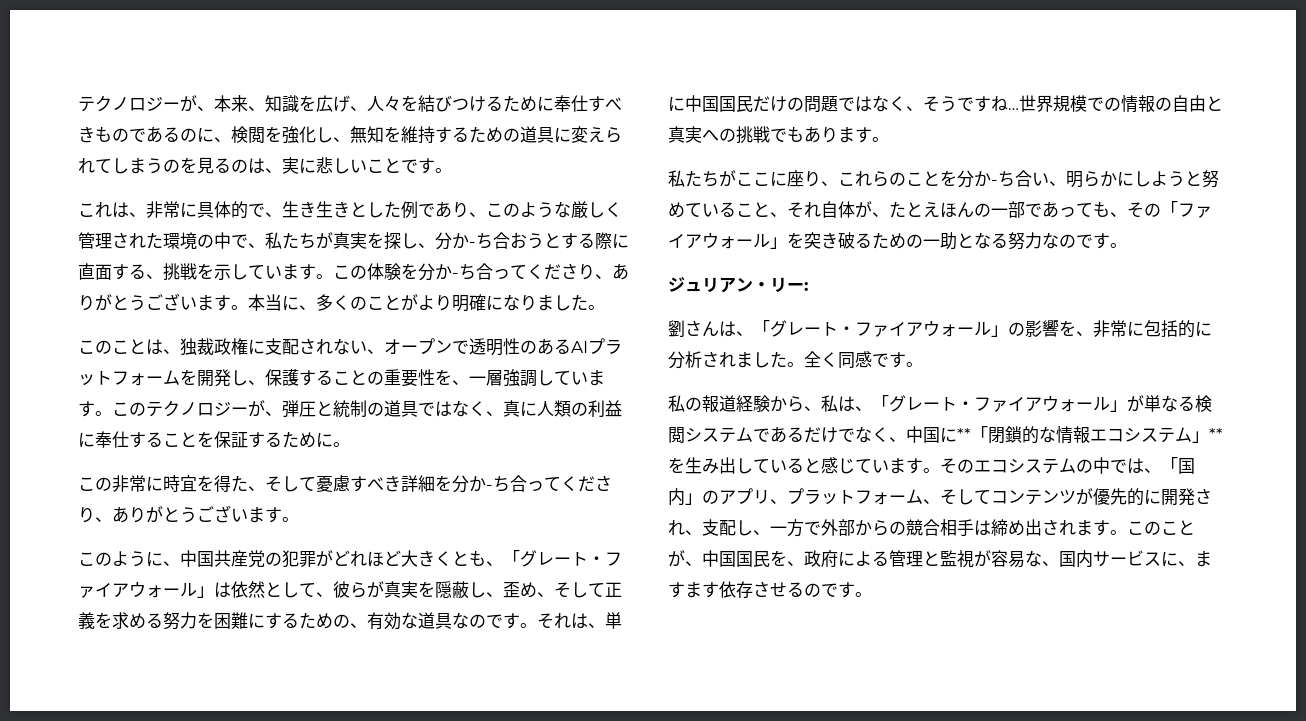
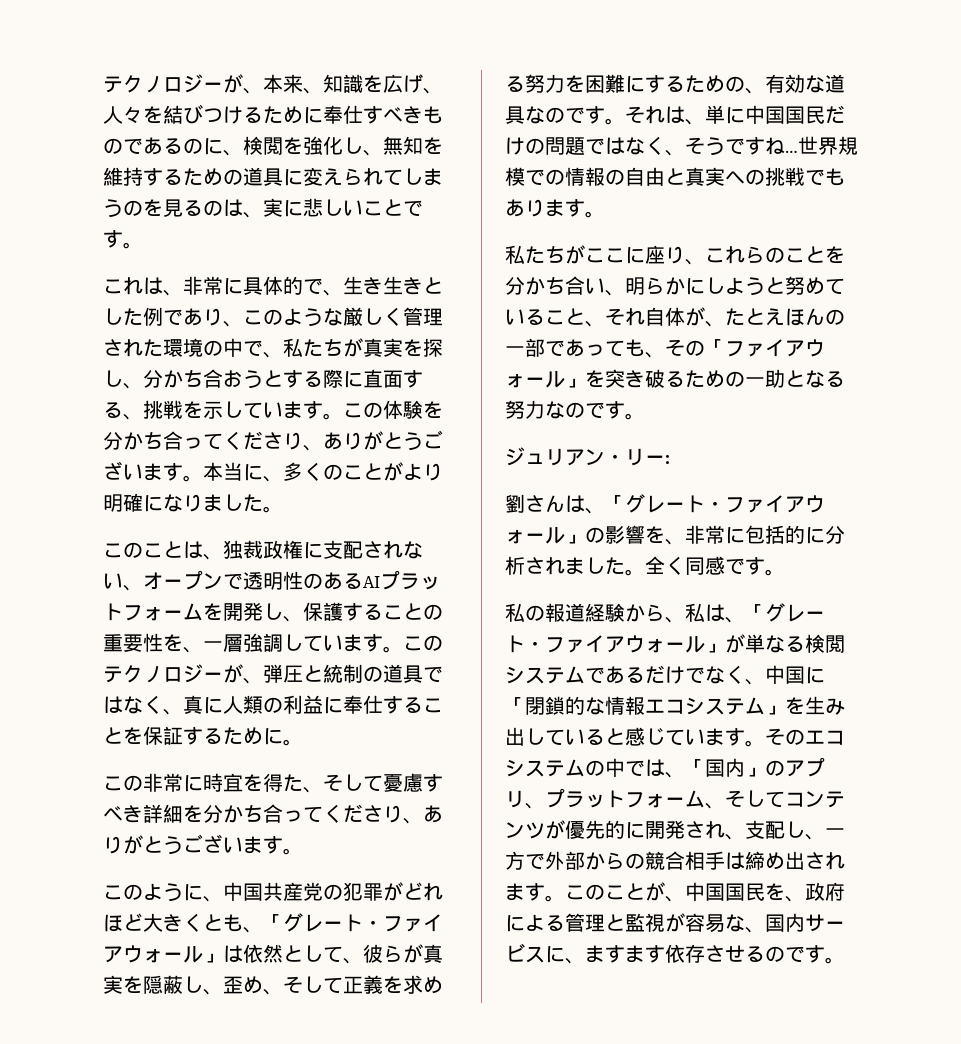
- これは、非常に具体的で、生き生きとした例であり、このような厳しく管理された環境の中で、私たちが真実を探し、分か-ち合おうとする際に直面する、挑戦を示しています。
+ これは、非常に具体的で、生き生きとした例であり、このような厳しく管理された環境の中で、私たちが真実を探し、分かち合おうとする際に直面する、挑戦を示しています。
- この体験を分か-ち合ってくださり、ありがとうございます。
+ この体験を分かち合ってくださり、ありがとうございます。
- この非常に時宜を得た、そして憂慮すべき詳細を分か-ち合ってくださり、ありがとうございます。
+ この非常に時宜を得た、そして憂慮すべき詳細を分かち合ってくださり、ありがとうございます。
- 私たちがここに座り、これらのことを分か-ち合い、明らかにしようと努めていること、それ自体が、たとえほんの一部であっても、その「ファイアウォール」を突き破るための一助となる努力なのです。
+ 私たちがここに座り、これらのことを分かち合い、明らかにしようと努めていること、それ自体が、たとえほんの一部であっても、その「ファイアウォール」を突き破るための一助となる努力なのです。
- 私の報道経験から、私は、「グレート・ファイアウォール」が単なる検閲システムであるだけでなく、中国に**「閉鎖的な情報エコシステム」**を生み出していると感じています。
+ 私の報道経験から、私は、「グレート・ファイアウォール」が単なる検閲システムであるだけでなく、中国に「閉鎖的な情報エコシステム」を生み出していると感じています。

